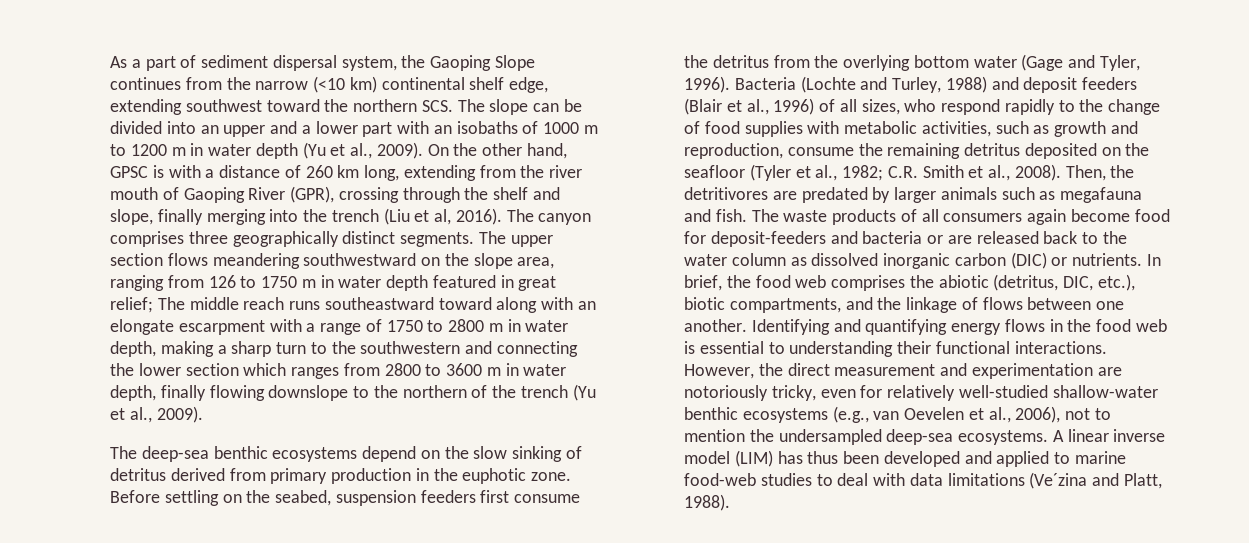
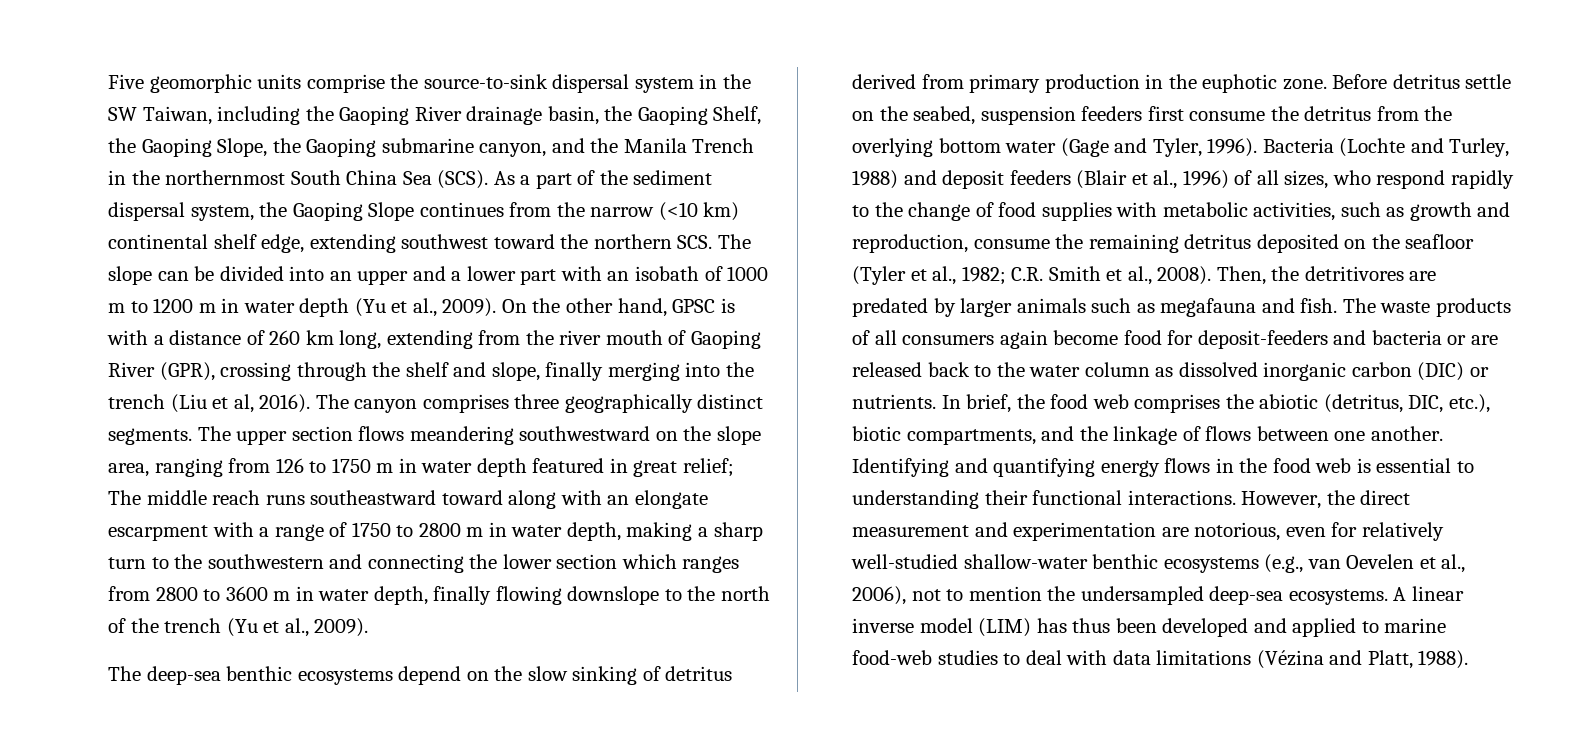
+ Five geomorphic units comprise the source-to-sink dispersal system in the SW Taiwan, including the Gaoping River drainage basin, the Gaoping Shelf, the Gaoping Slope, the Gaoping submarine canyon, and the Manila Trench in the northernmost South China Sea (SCS).
- As a part of sediment dispersal system, the Gaoping Slope continues from the narrow (<10 km) continental shelf edge, extending southwest toward the northern SCS. The slope can be divided into an upper and a lower part with an isobaths of 1000 m to 1200 m in water depth (Yu et al., 2009).
+ As a part of the sediment dispersal system, the Gaoping Slope continues from the narrow (<10 km) continental shelf edge, extending southwest toward the northern SCS. The slope can be divided into an upper and a lower part with an isobath of 1000 m to 1200 m in water depth (Yu et al., 2009).
- The middle reach runs southeastward toward along with an elongate escarpment with a range of 1750 to 2800 m in water depth, making a sharp turn to the southwestern and connecting the lower section which ranges from 2800 to 3600 m in water depth, finally flowing downslope to the northern of the trench (Yu et al., 2009).
+ The middle reach runs southeastward toward along with an elongate escarpment with a range of 1750 to 2800 m in water depth, making a sharp turn to the southwestern and connecting the lower section which ranges from 2800 to 3600 m in water depth, finally flowing downslope to the north of the trench (Yu et al., 2009).
- Before settling on the seabed, suspension feeders first consume the detritus from the overlying bottom water (Gage and Tyler, 1996).
+ Before detritus settle on the seabed, suspension feeders first consume the detritus from the overlying bottom water (Gage and Tyler, 1996).
- However, the direct measurement and experimentation are notoriously tricky, even for relatively well-studied shallow-water benthic ecosystems (e.g., van Oevelen et al., 2006), not to mention the undersampled deep-sea ecosystems.
+ However, the direct measurement and experimentation are notorious, even for relatively well-studied shallow-water benthic ecosystems (e.g., van Oevelen et al., 2006), not to mention the undersampled deep-sea ecosystems.
- A linear inverse model (LIM) has thus been developed and applied to marine food-web studies to deal with data limitations (Ve´zina and Platt, 1988).
+ A linear inverse model (LIM) has thus been developed and applied to marine food-web studies to deal with data limitations (Vézina and Platt, 1988).

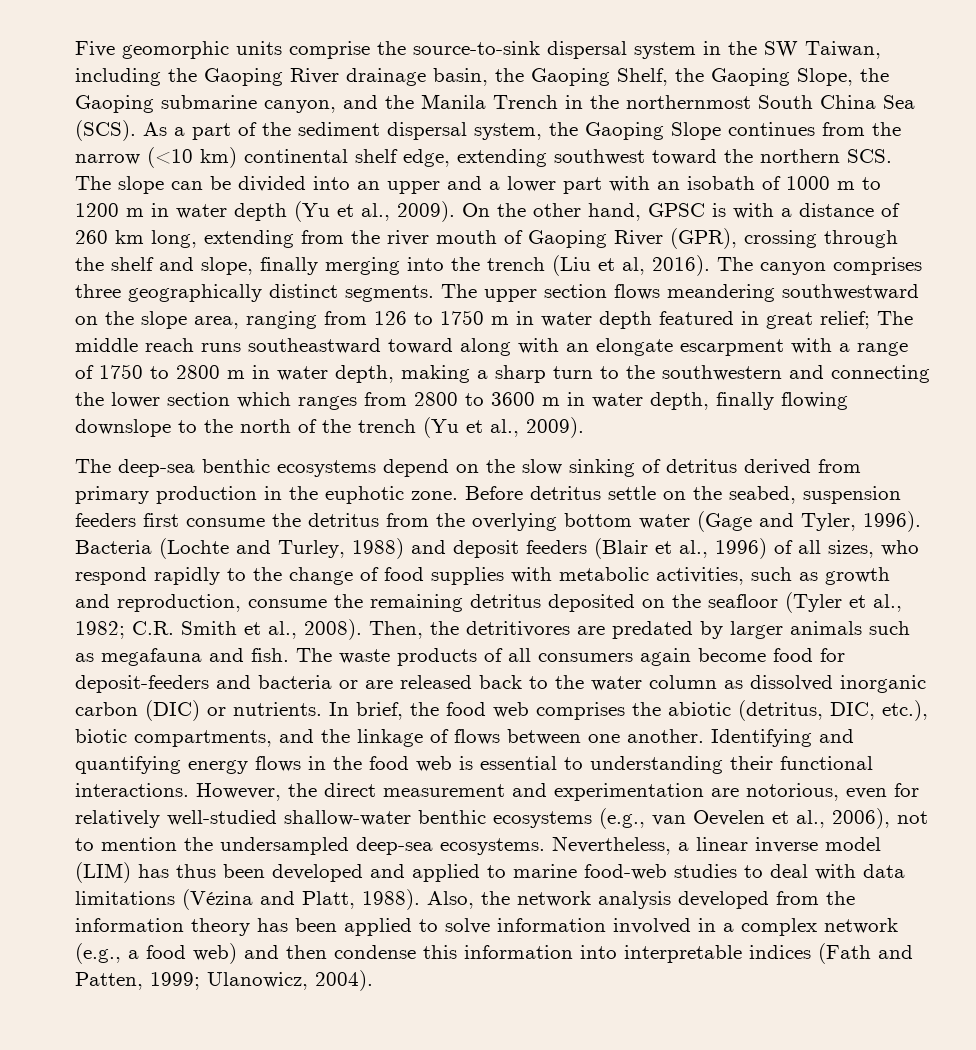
- A linear inverse model (LIM) has thus been developed and applied to marine food-web studies to deal with data limitations (Vézina and Platt, 1988).
+ Nevertheless, a linear inverse model (LIM) has thus been developed and applied to marine food-web studies to deal with data limitations (Vézina and Platt, 1988).
+ Also, the network analysis developed from the information theory has been applied to solve information involved in a complex network (e.g., a food web) and then condense this information into interpretable indices (Fath and Patten, 1999; Ulanowicz, 2004).

